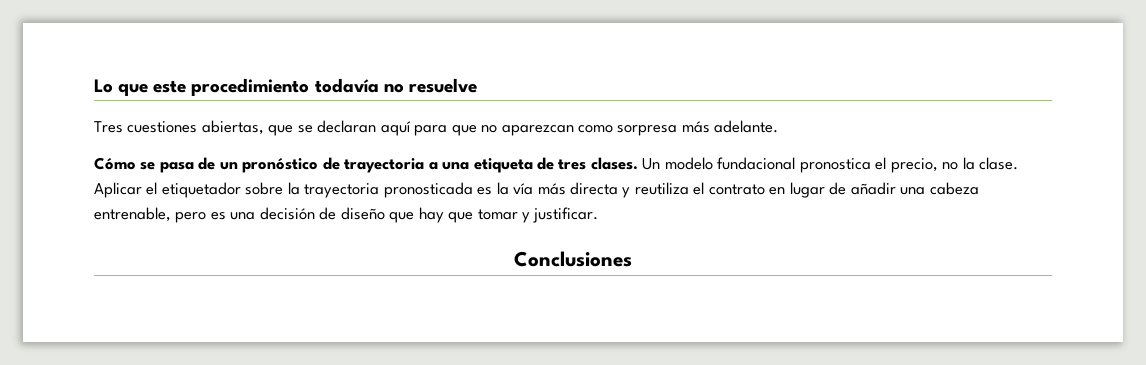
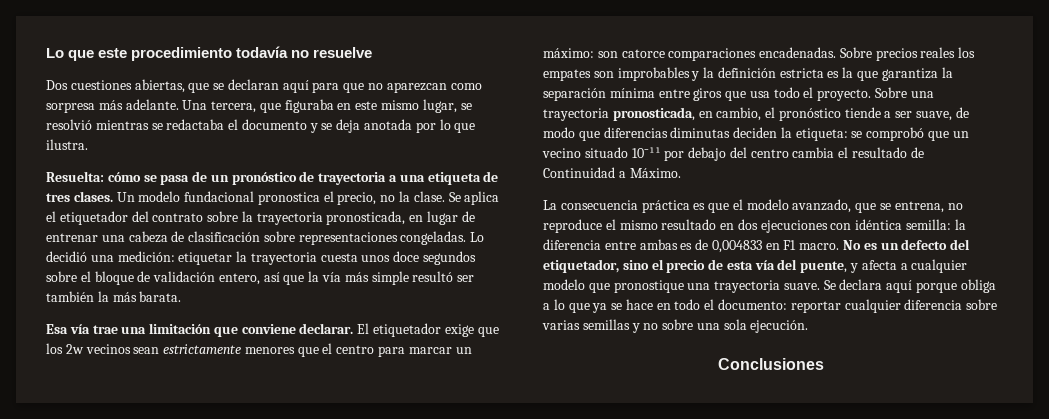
- Tres cuestiones abiertas, que se declaran aquí para que no aparezcan como sorpresa más adelante.
- Cómo se pasa de un pronóstico de trayectoria a una etiqueta de tres clases.
+ Dos cuestiones abiertas, que se declaran aquí para que no aparezcan como sorpresa más adelante. Una tercera, que figuraba en este mismo lugar, se resolvió mientras se redactaba el documento y se deja anotada por lo que ilustra.
+ Resuelta: cómo se pasa de un pronóstico de trayectoria a una etiqueta de tres clases.
- Aplicar el etiquetador sobre la trayectoria pronosticada es la vía más directa y reutiliza el contrato en lugar de añadir una cabeza entrenable, pero es una decisión de diseño que hay que tomar y justificar.
+ Se aplica el etiquetador del contrato sobre la trayectoria pronosticada, en lugar de entrenar una cabeza de clasificación sobre representaciones congeladas. Lo decidió una medición: etiquetar la trayectoria cuesta unos doce segundos sobre el bloque de validación entero, así que la vía más simple resultó ser también la más barata.
+ Esa vía trae una limitación que conviene declarar. El etiquetador exige que los 2w vecinos sean estrictamente menores que el centro para marcar un máximo: son catorce comparaciones encadenadas. Sobre precios reales los empates son improbables y la definición estricta es la que garantiza la separación mínima entre giros que usa todo el proyecto. Sobre una trayectoria pronosticada, en cambio, el pronóstico tiende a ser suave, de modo que diferencias diminutas deciden la etiqueta: se comprobó que un vecino situado 10⁻¹¹ por debajo del centro cambia el resultado de Continuidad a Máximo.
+ La consecuencia práctica es que el modelo avanzado, que se entrena, no reproduce el mismo resultado en dos ejecuciones con idéntica semilla: la diferencia entre ambas es de 0,004833 en F1 macro. No es un defecto del etiquetador, sino el precio de esta vía del puente, y afecta a cualquier modelo que pronostique una trayectoria suave. Se declara aquí porque obliga a lo que ya se hace en todo el documento: reportar cualquier diferencia sobre varias semillas y no sobre una sola ejecución.

